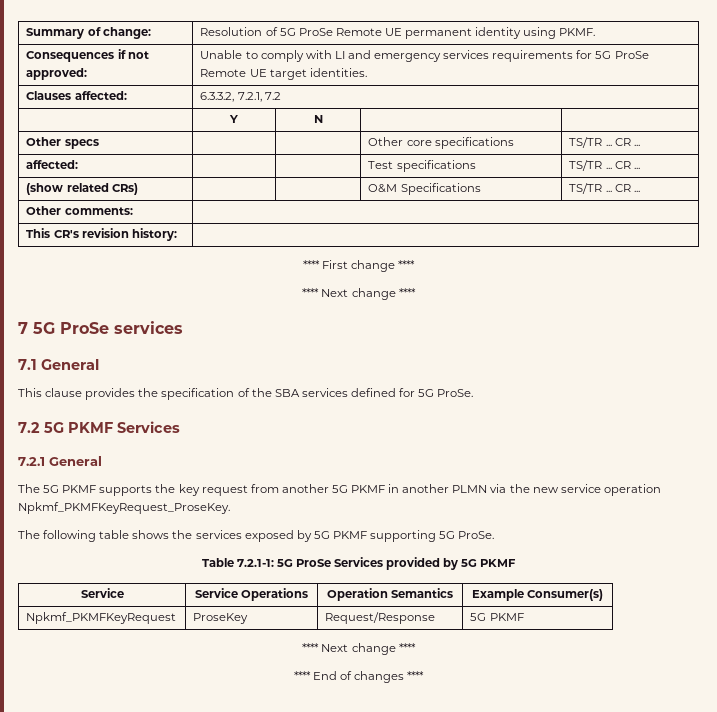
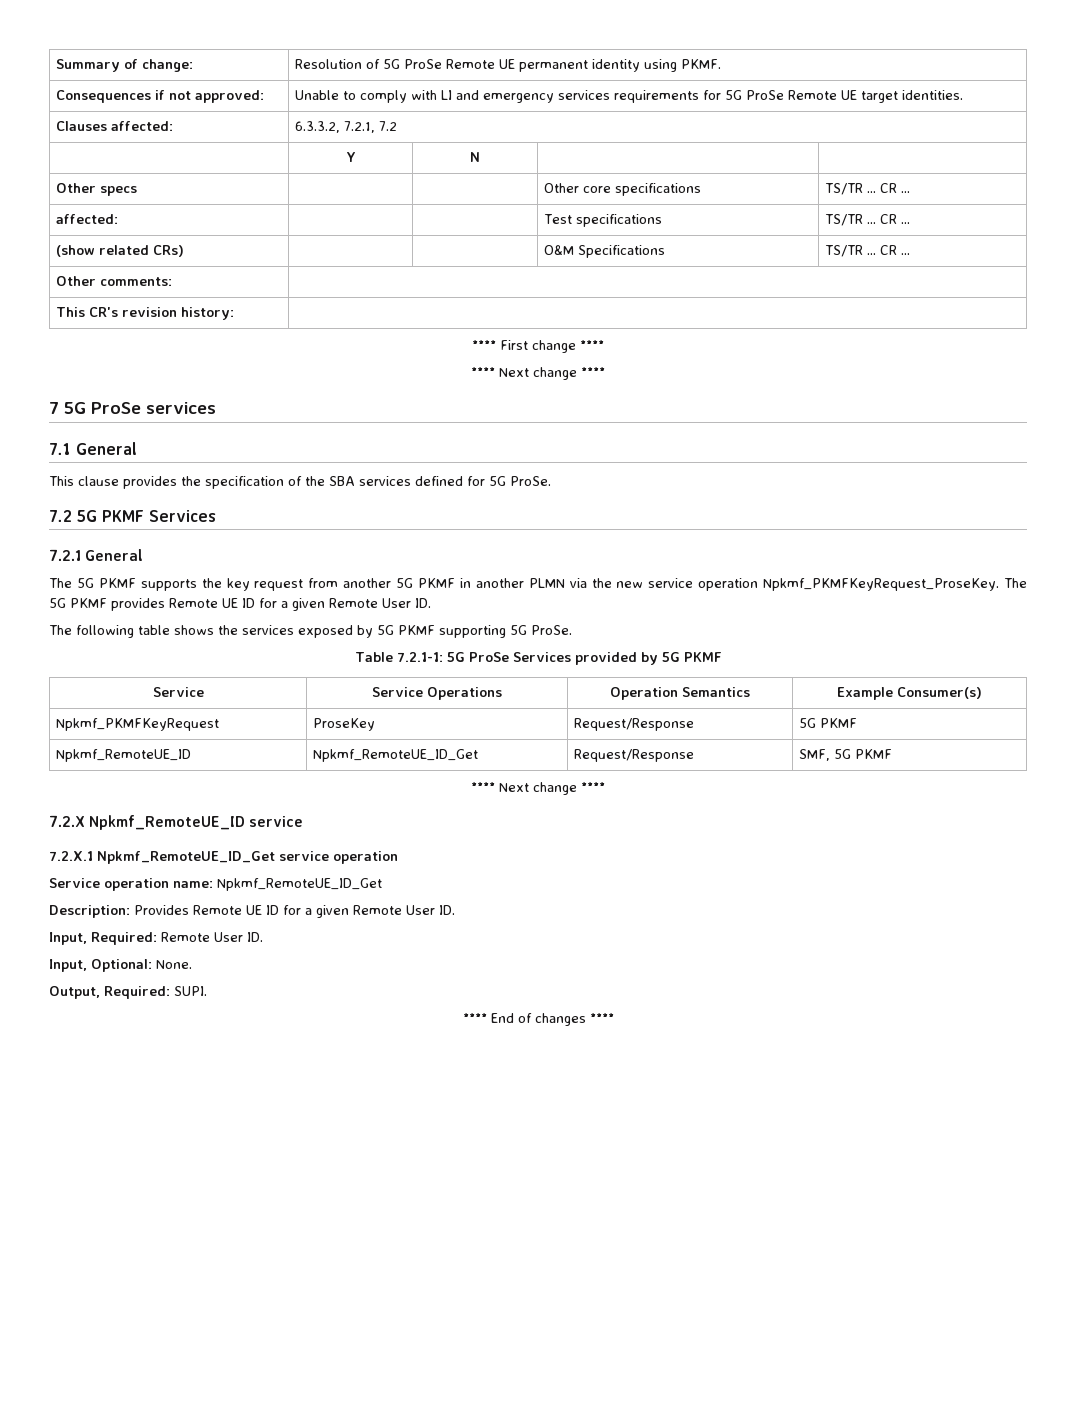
+ The 5G PKMF provides Remote UE ID for a given Remote User ID.
  Npkmf_PKMFKeyRequest | ProseKey | Request/Response | 5G PKMF
+ Npkmf_RemoteUE_ID | Npkmf_RemoteUE_ID_Get | Request/Response | SMF, 5G PKMF
  **** Next change ****
+ 7.2.X Npkmf_RemoteUE_ID service
+ 7.2.X.1 Npkmf_RemoteUE_ID_Get service operation
+ Service operation name: Npkmf_RemoteUE_ID_Get
+ Description: Provides Remote UE ID for a given Remote User ID.
+ Input, Required: Remote User ID.
+ Input, Optional: None.
+ Output, Required: SUPI.

